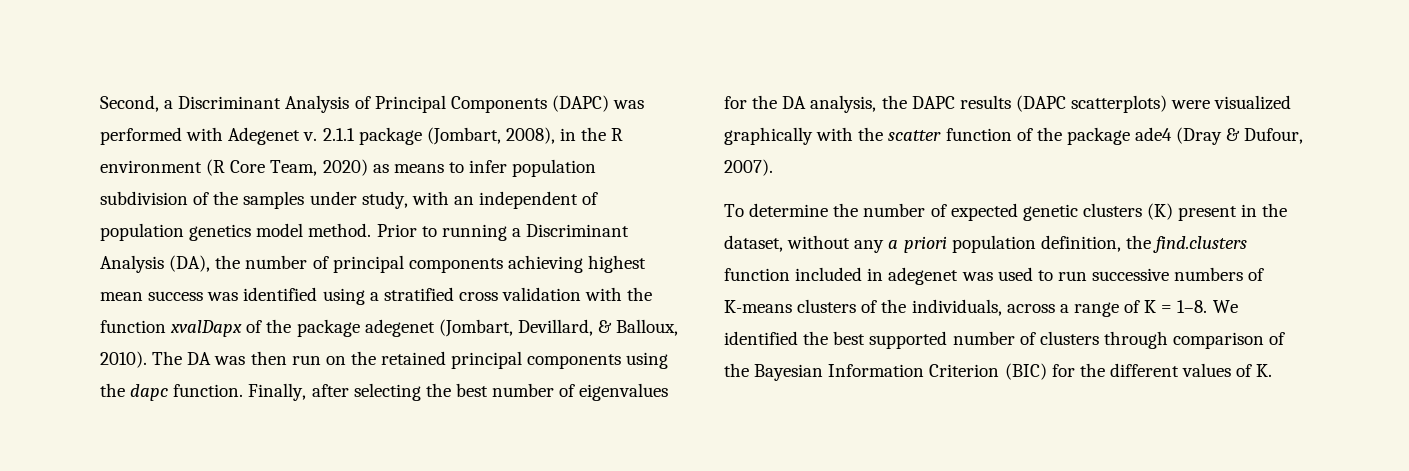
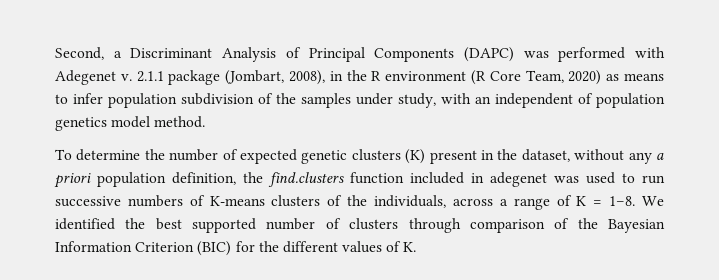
- Prior to running a Discriminant Analysis (DA), the number of principal components achieving highest mean success was identified using a stratified cross validation with the function xvalDapx of the package adegenet (Jombart, Devillard, & Balloux, 2010). The DA was then run on the retained principal components using the dapc function. Finally, after selecting the best number of eigenvalues for the DA analysis, the DAPC results (DAPC scatterplots) were visualized graphically with the scatter function of the package ade4 (Dray & Dufour, 2007).

